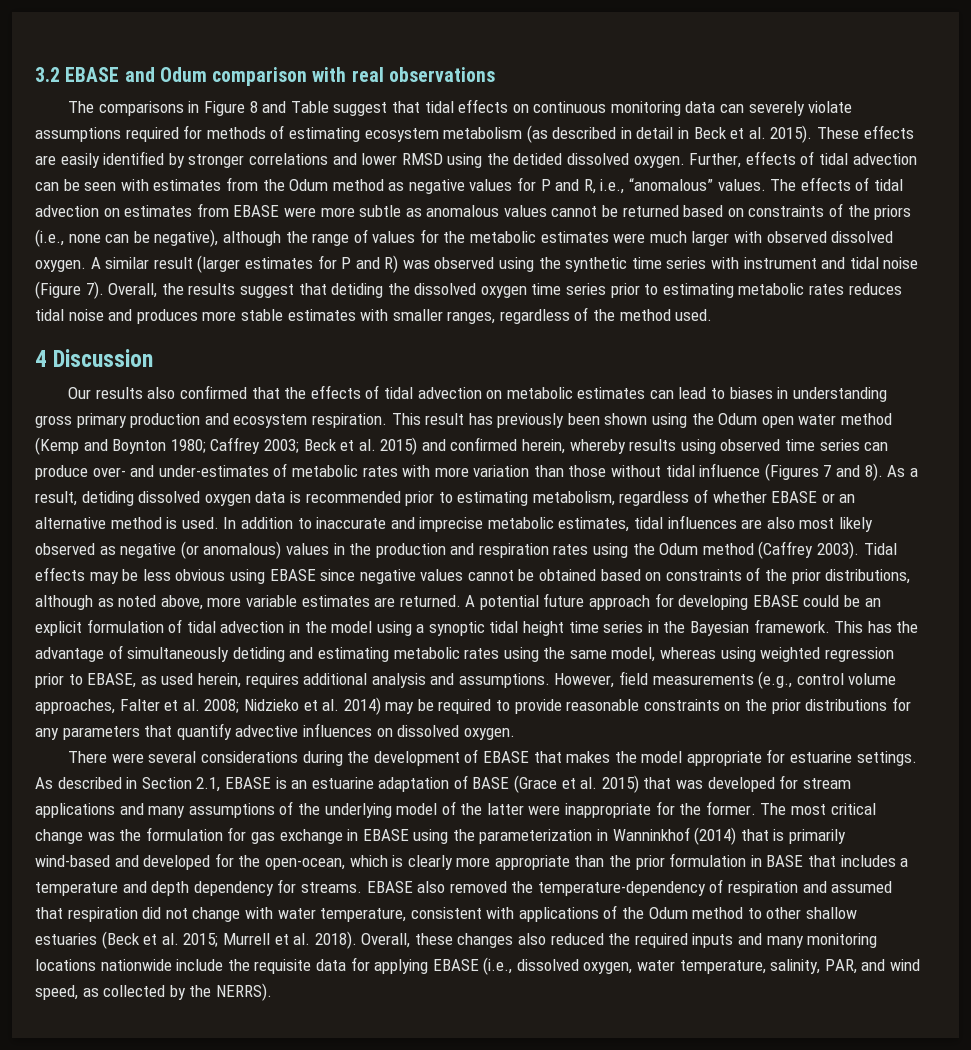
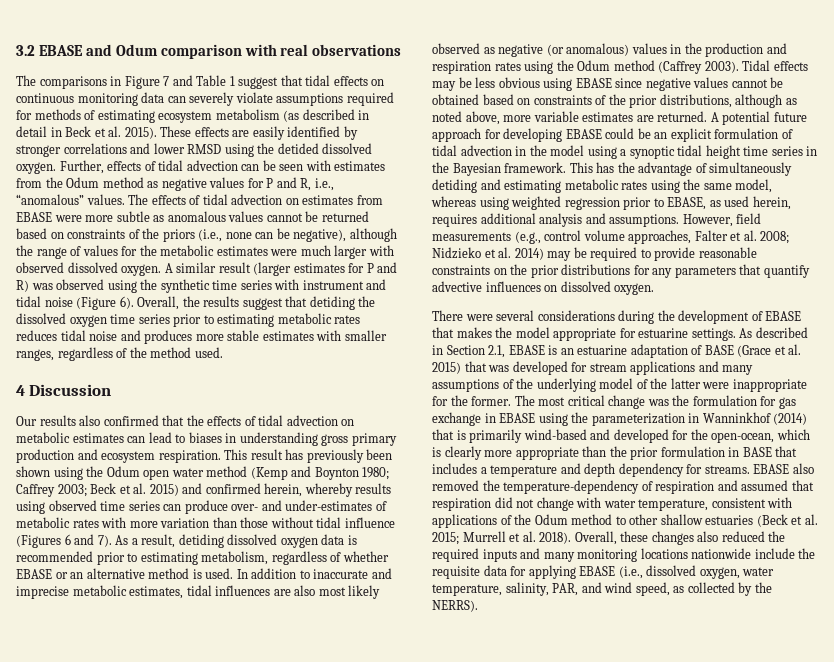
- The comparisons in Figure 8 and Table suggest that tidal effects on continuous monitoring data can severely violate assumptions required for methods of estimating ecosystem metabolism (as described in detail in Beck et al. 2015).
+ The comparisons in Figure 7 and Table 1 suggest that tidal effects on continuous monitoring data can severely violate assumptions required for methods of estimating ecosystem metabolism (as described in detail in Beck et al. 2015).
- A similar result (larger estimates for P and R) was observed using the synthetic time series with instrument and tidal noise (Figure 7).
+ A similar result (larger estimates for P and R) was observed using the synthetic time series with instrument and tidal noise (Figure 6).
- This result has previously been shown using the Odum open water method (Kemp and Boynton 1980; Caffrey 2003; Beck et al. 2015) and confirmed herein, whereby results using observed time series can produce over- and under-estimates of metabolic rates with more variation than those without tidal influence (Figures 7 and 8).
+ This result has previously been shown using the Odum open water method (Kemp and Boynton 1980; Caffrey 2003; Beck et al. 2015) and confirmed herein, whereby results using observed time series can produce over- and under-estimates of metabolic rates with more variation than those without tidal influence (Figures 6 and 7).

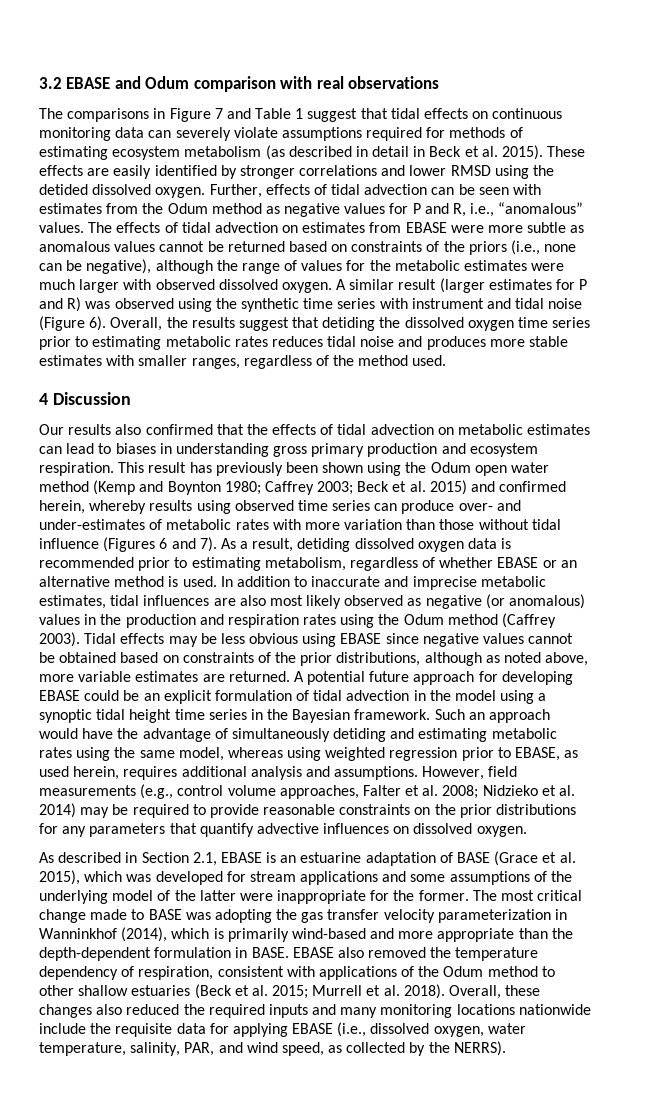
- This has the advantage of simultaneously detiding and estimating metabolic rates using the same model, whereas using weighted regression prior to EBASE, as used herein, requires additional analysis and assumptions.
+ Such an approach would have the advantage of simultaneously detiding and estimating metabolic rates using the same model, whereas using weighted regression prior to EBASE, as used herein, requires additional analysis and assumptions.
- There were several considerations during the development of EBASE that makes the model appropriate for estuarine settings. As described in Section 2.1, EBASE is an estuarine adaptation of BASE (Grace et al. 2015) that was developed for stream applications and many assumptions of the underlying model of the latter were inappropriate for the former.
+ As described in Section 2.1, EBASE is an estuarine adaptation of BASE (Grace et al. 2015), which was developed for stream applications and some assumptions of the underlying model of the latter were inappropriate for the former.
- The most critical change was the formulation for gas exchange in EBASE using the parameterization in Wanninkhof (2014) that is primarily wind-based and developed for the open-ocean, which is clearly more appropriate than the prior formulation in BASE that includes a temperature and depth dependency for streams. EBASE also removed the temperature-dependency of respiration and assumed that respiration did not change with water temperature, consistent with applications of the Odum method to other shallow estuaries (Beck et al. 2015; Murrell et al. 2018).
+ The most critical change made to BASE was adopting the gas transfer velocity parameterization in Wanninkhof (2014), which is primarily wind-based and more appropriate than the depth-dependent formulation in BASE. EBASE also removed the temperature dependency of respiration, consistent with applications of the Odum method to other shallow estuaries (Beck et al. 2015; Murrell et al. 2018).

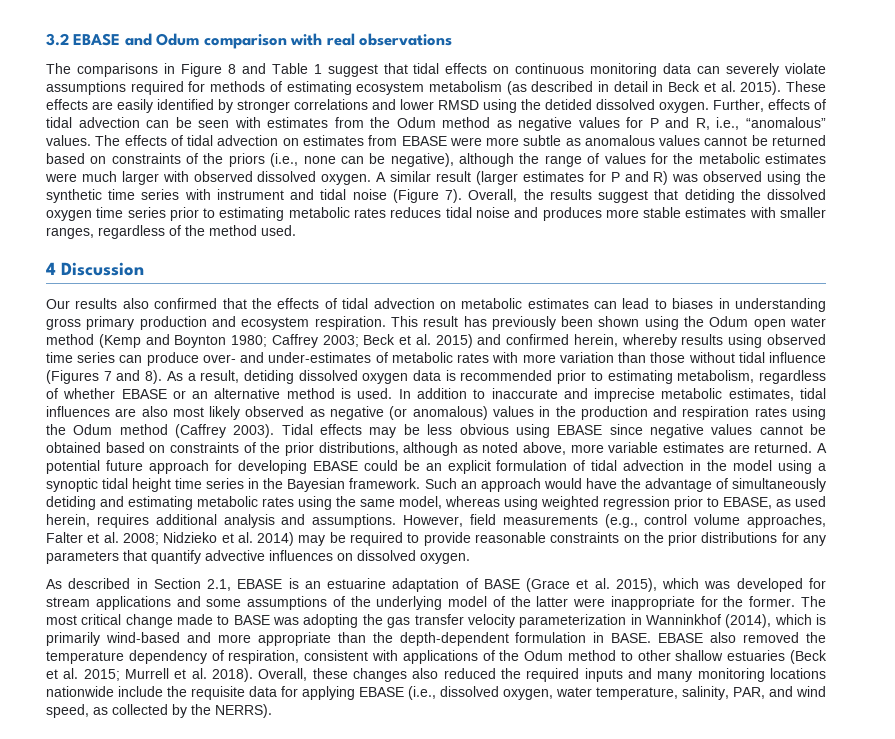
- The comparisons in Figure 7 and Table 1 suggest that tidal effects on continuous monitoring data can severely violate assumptions required for methods of estimating ecosystem metabolism (as described in detail in Beck et al. 2015).
+ The comparisons in Figure 8 and Table 1 suggest that tidal effects on continuous monitoring data can severely violate assumptions required for methods of estimating ecosystem metabolism (as described in detail in Beck et al. 2015).
- A similar result (larger estimates for P and R) was observed using the synthetic time series with instrument and tidal noise (Figure 6).
+ A similar result (larger estimates for P and R) was observed using the synthetic time series with instrument and tidal noise (Figure 7).
- This result has previously been shown using the Odum open water method (Kemp and Boynton 1980; Caffrey 2003; Beck et al. 2015) and confirmed herein, whereby results using observed time series can produce over- and under-estimates of metabolic rates with more variation than those without tidal influence (Figures 6 and 7).
+ This result has previously been shown using the Odum open water method (Kemp and Boynton 1980; Caffrey 2003; Beck et al. 2015) and confirmed herein, whereby results using observed time series can produce over- and under-estimates of metabolic rates with more variation than those without tidal influence (Figures 7 and 8).

